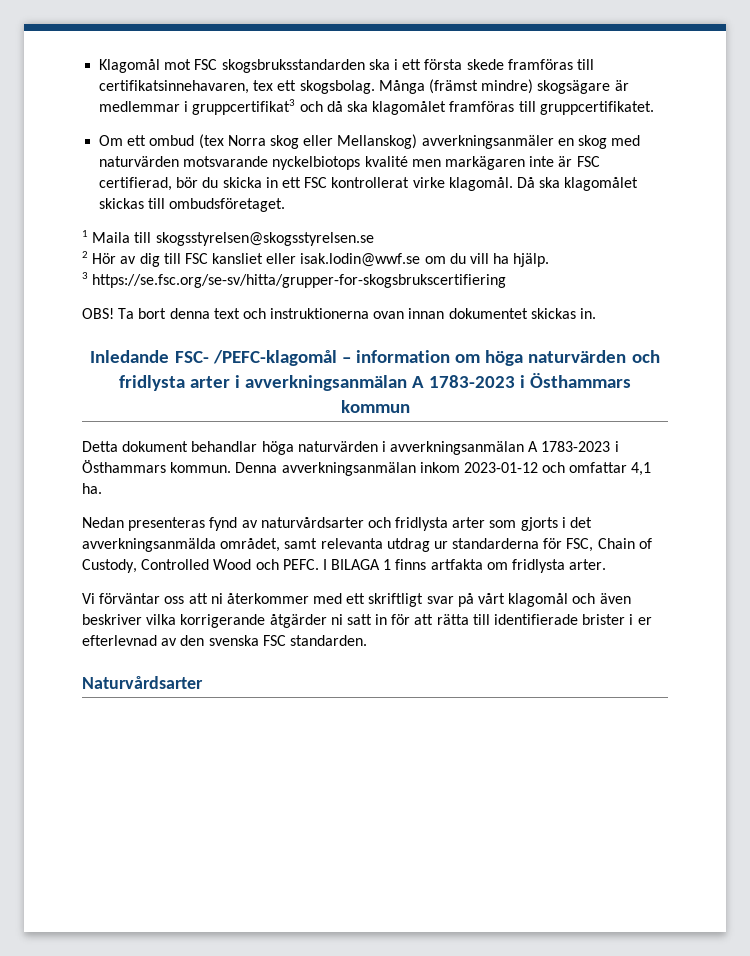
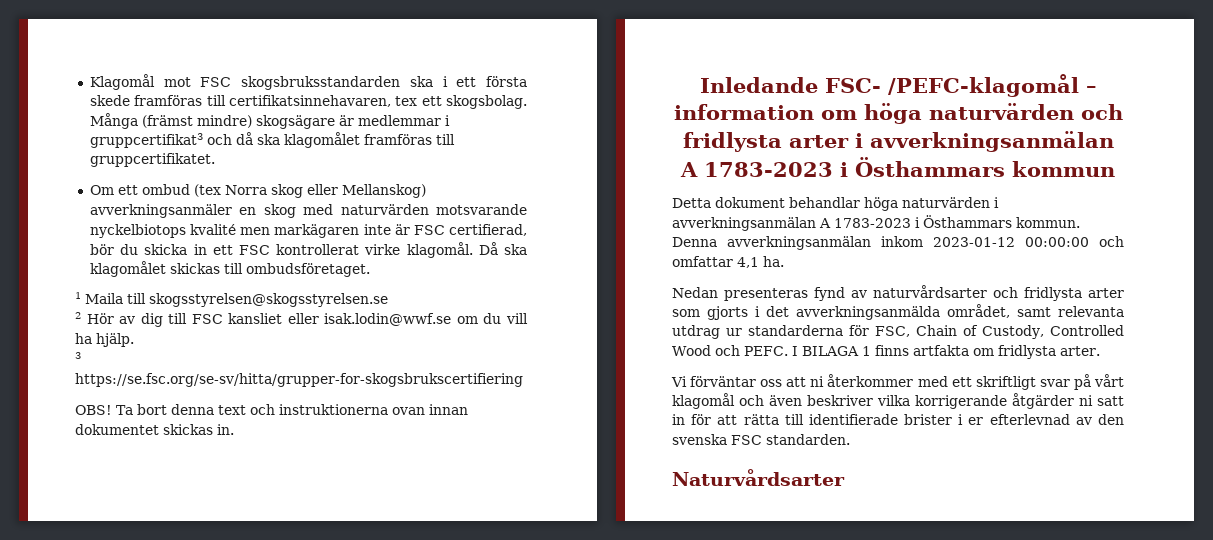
- Denna avverkningsanmälan inkom 2023-01-12 och omfattar 4,1 ha.
+ Denna avverkningsanmälan inkom 2023-01-12 00:00:00 och omfattar 4,1 ha.

